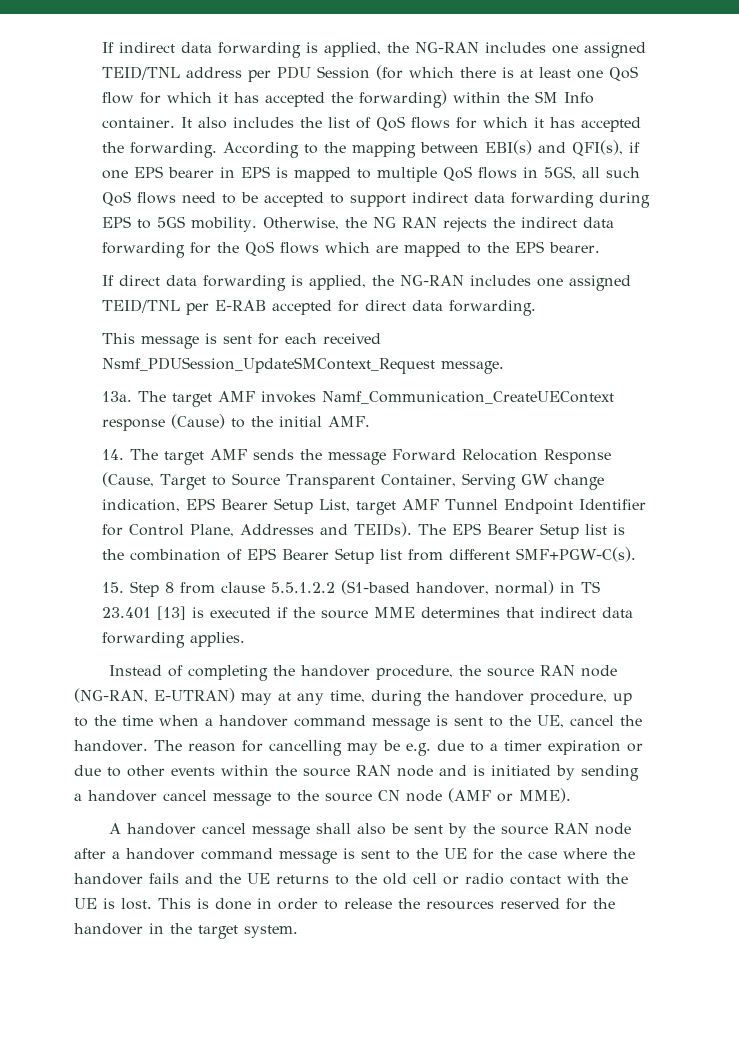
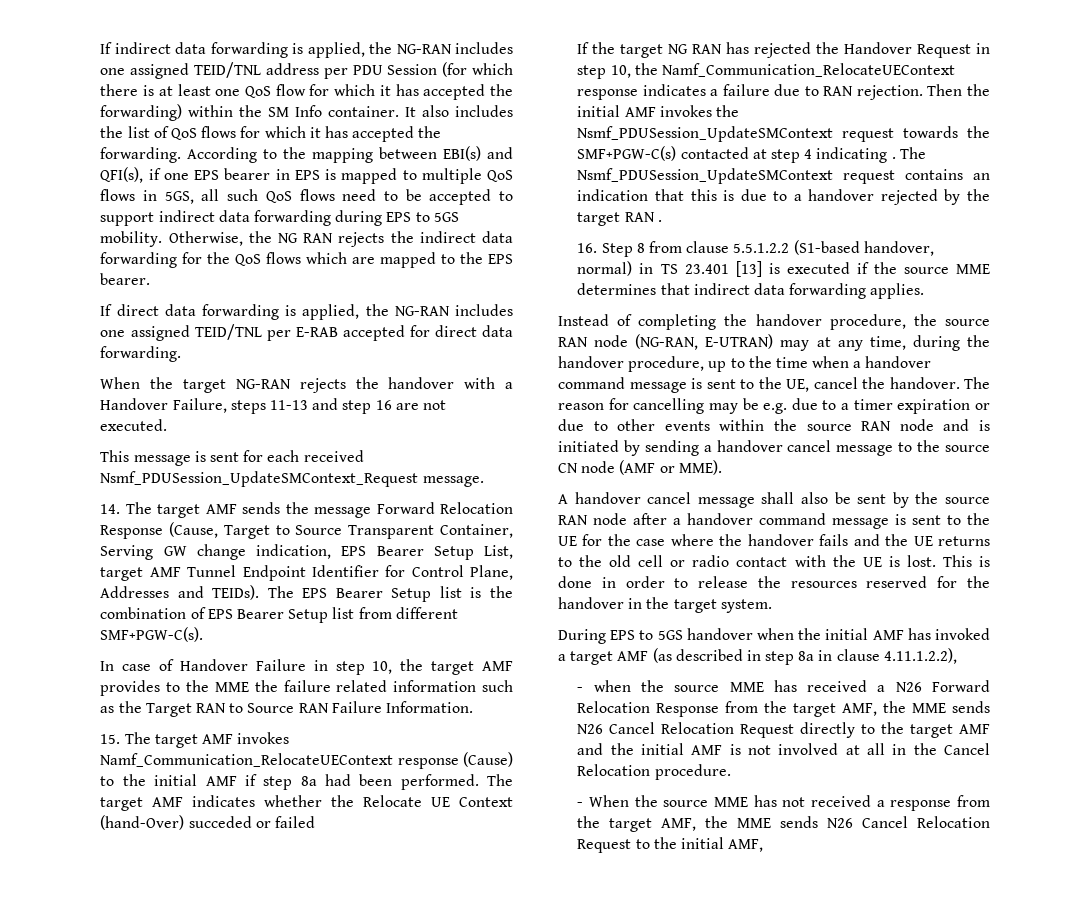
+ When the target NG-RAN rejects the handover with a Handover Failure, steps 11-13 and step 16 are not executed.
- 13a. The target AMF invokes Namf_Communication_CreateUEContext response (Cause) to the initial AMF.
- 15. Step 8 from clause 5.5.1.2.2 (S1-based handover, normal) in TS 23.401 [13] is executed if the source MME determines that indirect data forwarding applies.
+ In case of Handover Failure in step 10, the target AMF provides to the MME the failure related information such as the Target RAN to Source RAN Failure Information.
+ 15. The target AMF invokes Namf_Communication_RelocateUEContext response (Cause) to the initial AMF if step 8a had been performed. The target AMF indicates whether the Relocate UE Context (hand-Over) succeded or failed
+ If the target NG RAN has rejected the Handover Request in step 10, the Namf_Communication_RelocateUEContext response indicates a failure due to RAN rejection. Then the initial AMF invokes the Nsmf_PDUSession_UpdateSMContext request towards the SMF+PGW-C(s) contacted at step 4 indicating . The Nsmf_PDUSession_UpdateSMContext request contains an indication that this is due to a handover rejected by the target RAN .
+ 16. Step 8 from clause 5.5.1.2.2 (S1-based handover, normal) in TS 23.401 [13] is executed if the source MME determines that indirect data forwarding applies.
+ During EPS to 5GS handover when the initial AMF has invoked a target AMF (as described in step 8a in clause 4.11.1.2.2),
+ - when the source MME has received a N26 Forward Relocation Response from the target AMF, the MME sends N26 Cancel Relocation Request directly to the target AMF and the initial AMF is not involved at all in the Cancel Relocation procedure.
+ - When the source MME has not received a response from the target AMF, the MME sends N26 Cancel Relocation Request to the initial AMF,

